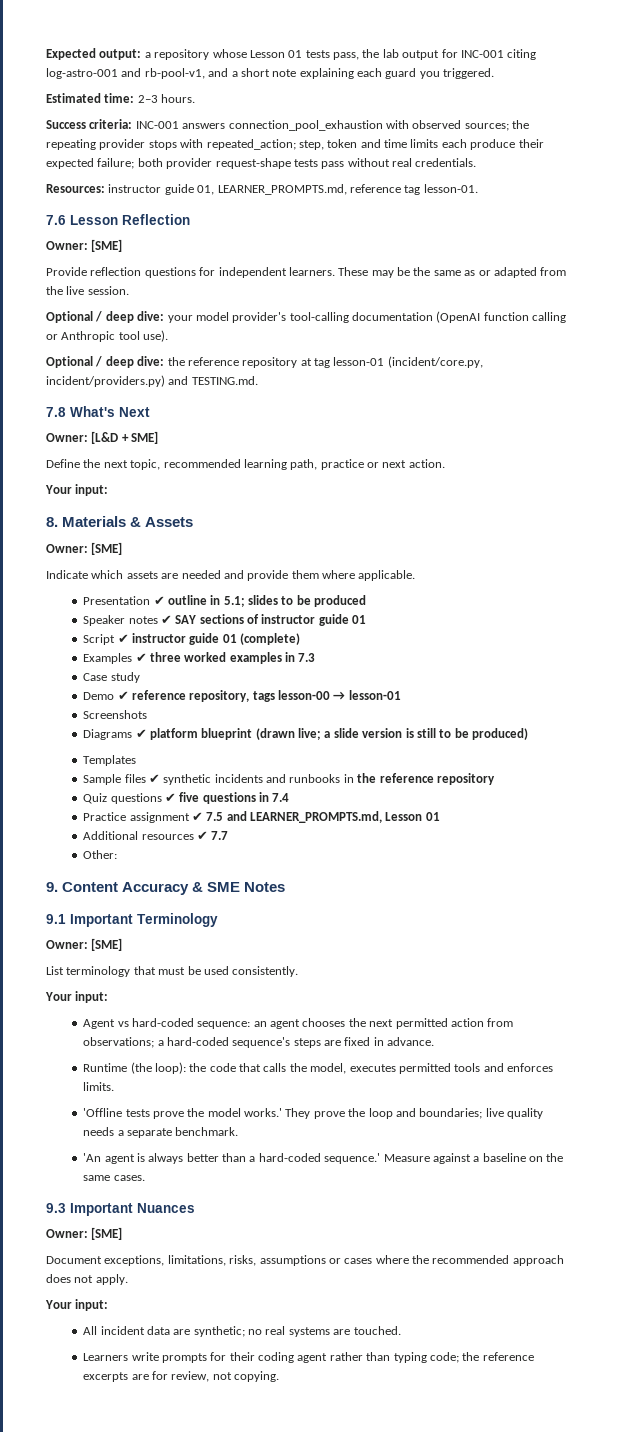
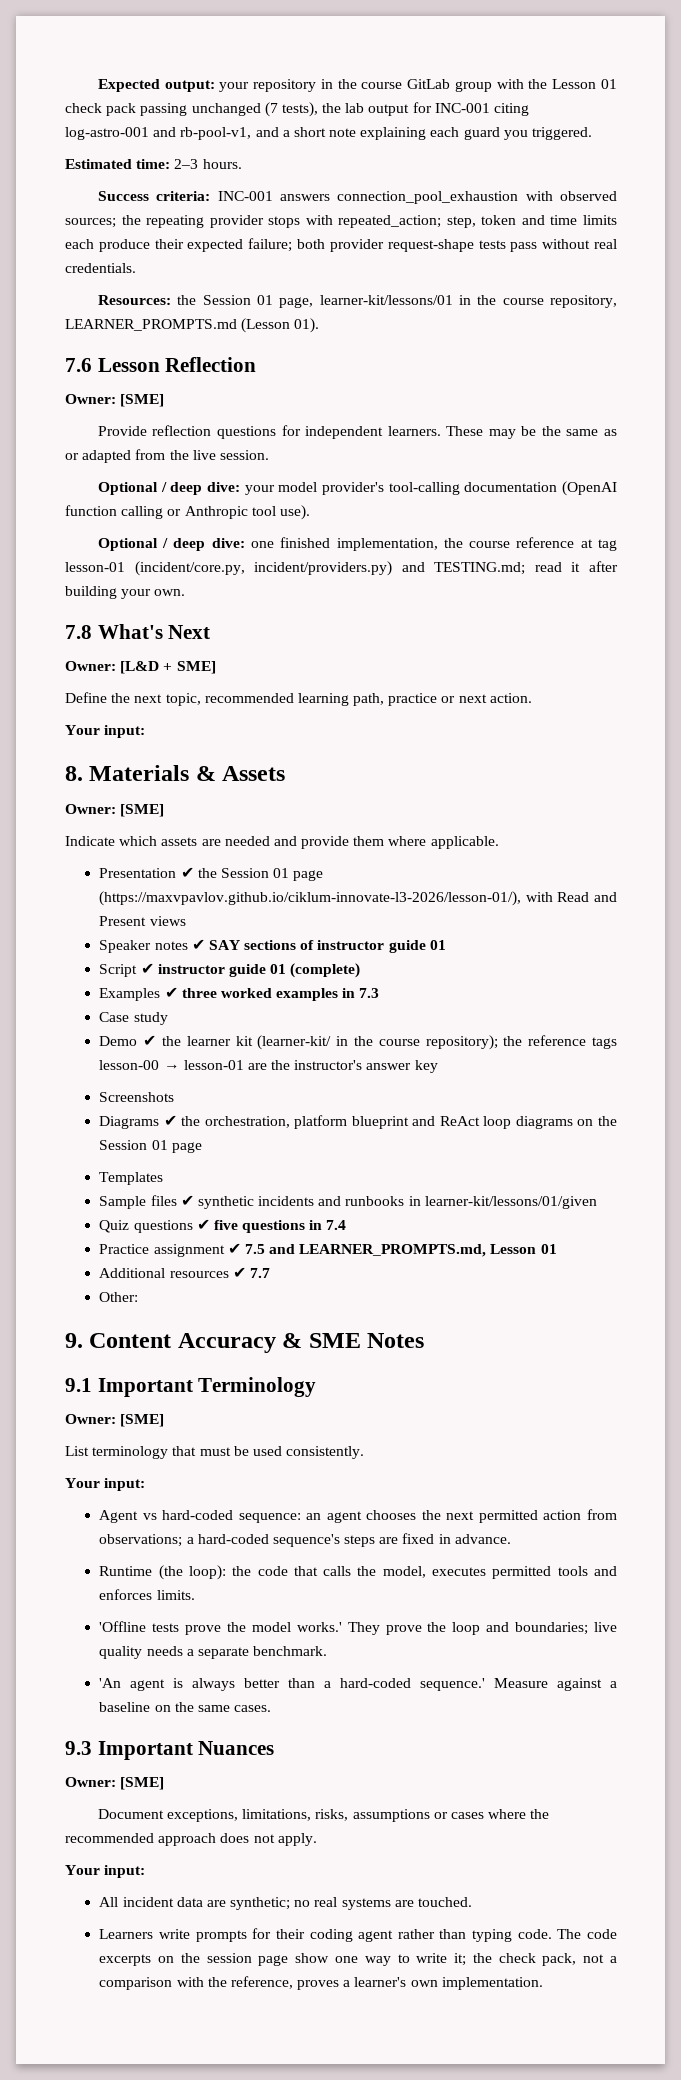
- Expected output: a repository whose Lesson 01 tests pass, the lab output for INC-001 citing log-astro-001 and rb-pool-v1, and a short note explaining each guard you triggered.
+ Expected output: your repository in the course GitLab group with the Lesson 01 check pack passing unchanged (7 tests), the lab output for INC-001 citing log-astro-001 and rb-pool-v1, and a short note explaining each guard you triggered.
- Resources: instructor guide 01, LEARNER_PROMPTS.md, reference tag lesson-01.
+ Resources: the Session 01 page, learner-kit/lessons/01 in the course repository, LEARNER_PROMPTS.md (Lesson 01).
- Optional / deep dive: the reference repository at tag lesson-01 (incident/core.py, incident/providers.py) and TESTING.md.
+ Optional / deep dive: one finished implementation, the course reference at tag lesson-01 (incident/core.py, incident/providers.py) and TESTING.md; read it after building your own.
- Presentation ✔ outline in 5.1; slides to be produced
+ Presentation ✔ the Session 01 page (https://maxvpavlov.github.io/ciklum-innovate-l3-2026/lesson-01/), with Read and Present views
- Demo ✔ reference repository, tags lesson-00 → lesson-01
+ Demo ✔ the learner kit (learner-kit/ in the course repository); the reference tags lesson-00 → lesson-01 are the instructor's answer key
  Screenshots
- Diagrams ✔ platform blueprint (drawn live; a slide version is still to be produced)
+ Diagrams ✔ the orchestration, platform blueprint and ReAct loop diagrams on the Session 01 page
- Sample files ✔ synthetic incidents and runbooks in the reference repository
+ Sample files ✔ synthetic incidents and runbooks in learner-kit/lessons/01/given
- Learners write prompts for their coding agent rather than typing code; the reference excerpts are for review, not copying.
+ Learners write prompts for their coding agent rather than typing code. The code excerpts on the session page show one way to write it; the check pack, not a comparison with the reference, proves a learner's own implementation.

